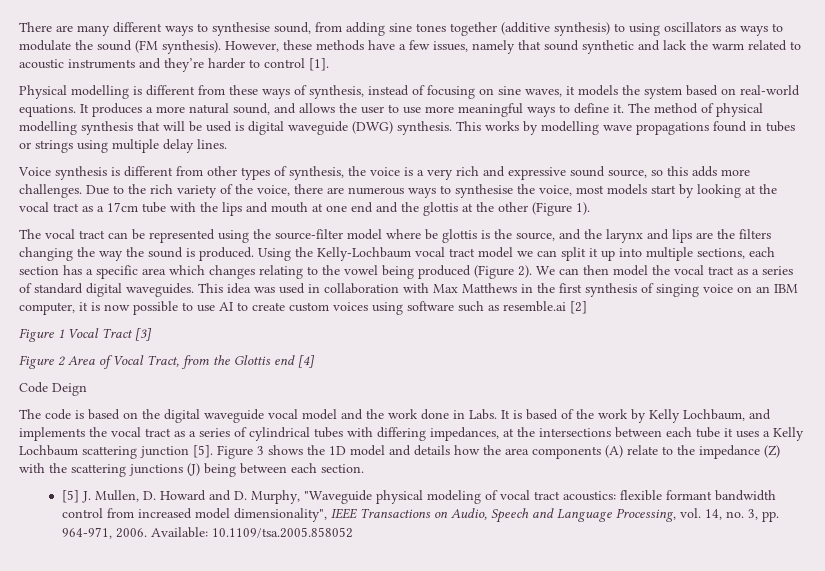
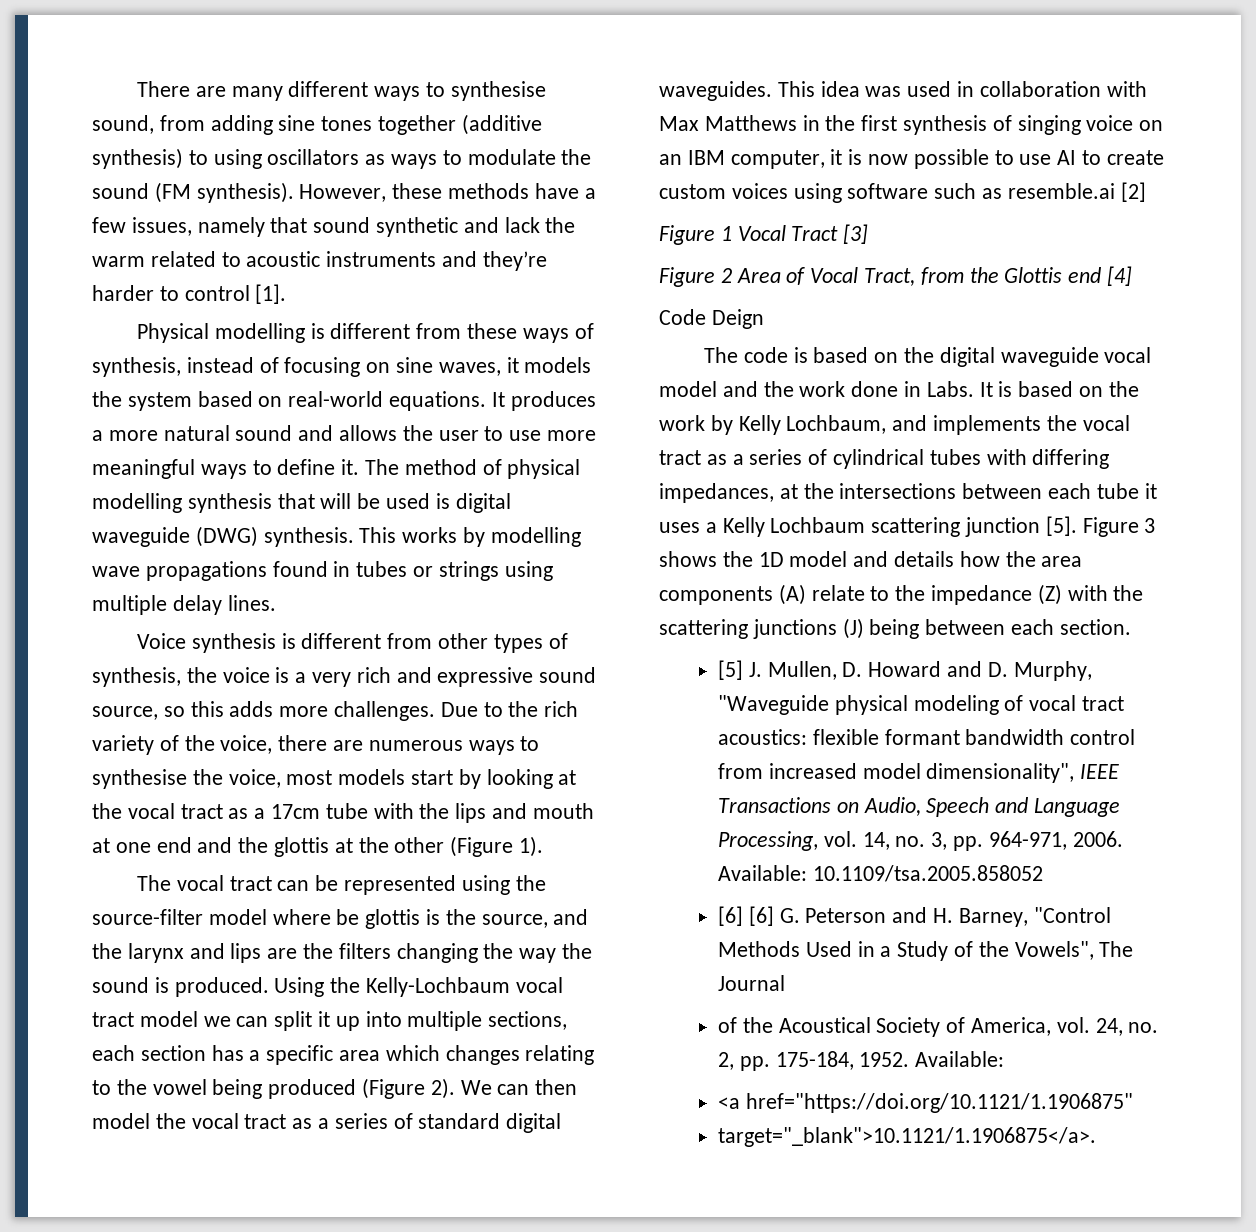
- It produces a more natural sound, and allows the user to use more meaningful ways to define it.
+ It produces a more natural sound and allows the user to use more meaningful ways to define it.
- It is based of the work by Kelly Lochbaum, and implements the vocal tract as a series of cylindrical tubes with differing impedances, at the intersections between each tube it uses a Kelly Lochbaum scattering junction [5].
+ It is based on the work by Kelly Lochbaum, and implements the vocal tract as a series of cylindrical tubes with differing impedances, at the intersections between each tube it uses a Kelly Lochbaum scattering junction [5].
+ [6] [6] G. Peterson and H. Barney, "Control Methods Used in a Study of the Vowels", The Journal
+ of the Acoustical Society of America, vol. 24, no. 2, pp. 175-184, 1952. Available:
+ <a href="https://doi.org/10.1121/1.1906875"
+ target="_blank">10.1121/1.1906875</a>.

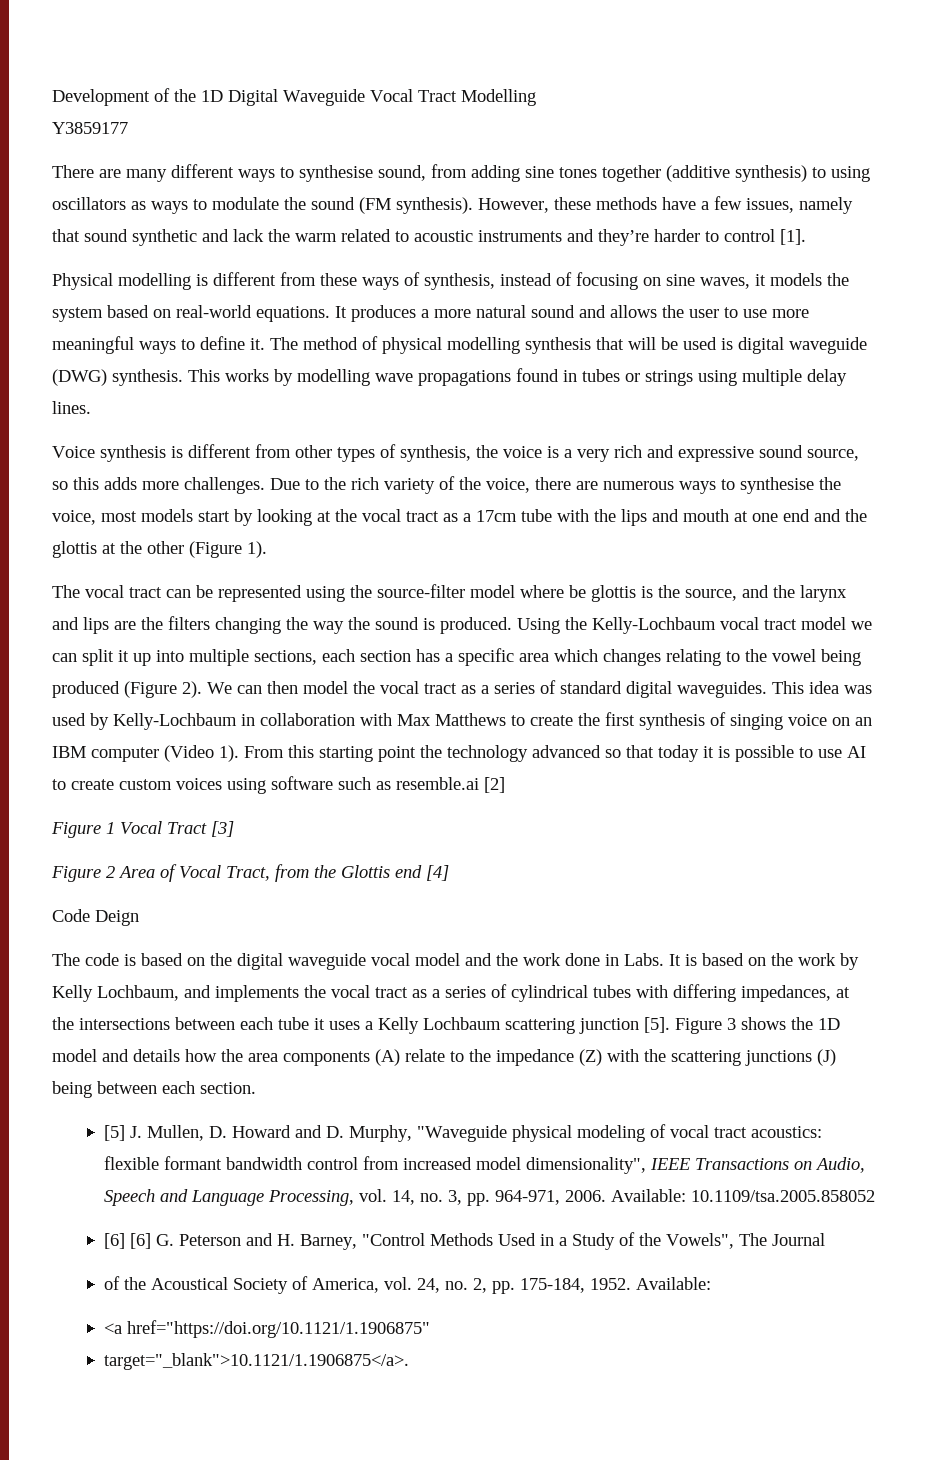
+ Development of the 1D Digital Waveguide Vocal Tract Modelling
+ Y3859177
- This idea was used in collaboration with Max Matthews in the first synthesis of singing voice on an IBM computer, it is now possible to use AI to create custom voices using software such as resemble.ai [2]
+ This idea was used by Kelly-Lochbaum in collaboration with Max Matthews to create the first synthesis of singing voice on an IBM computer (Video 1). From this starting point the technology advanced so that today it is possible to use AI to create custom voices using software such as resemble.ai [2]

